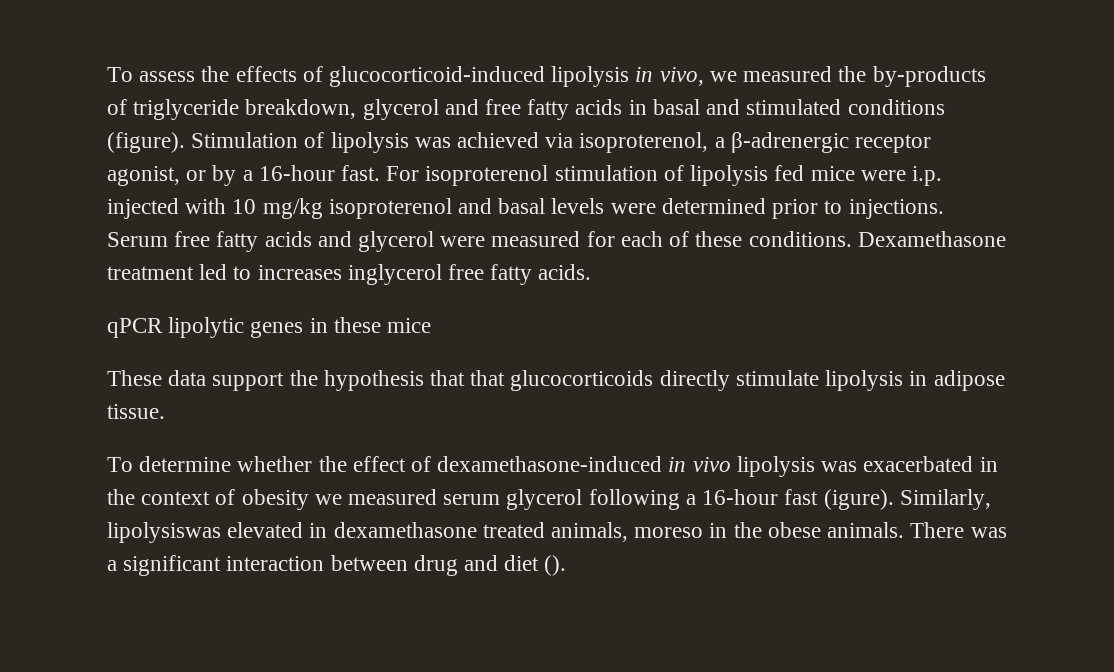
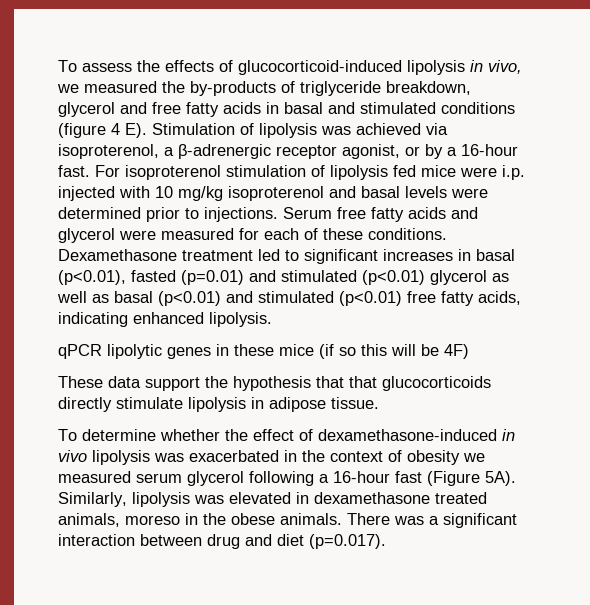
- To assess the effects of glucocorticoid-induced lipolysis in vivo, we measured the by-products of triglyceride breakdown, glycerol and free fatty acids in basal and stimulated conditions (figure). Stimulation of lipolysis was achieved via isoproterenol, a β-adrenergic receptor agonist, or by a 16-hour fast.
+ To assess the effects of glucocorticoid-induced lipolysis in vivo, we measured the by-products of triglyceride breakdown, glycerol and free fatty acids in basal and stimulated conditions (figure 4 E). Stimulation of lipolysis was achieved via isoproterenol, a β-adrenergic receptor agonist, or by a 16-hour fast.
- Dexamethasone treatment led to increases inglycerol free fatty acids.
+ Dexamethasone treatment led to significant increases in basal (p<0.01), fasted (p=0.01) and stimulated (p<0.01) glycerol as well as basal (p<0.01) and stimulated (p<0.01) free fatty acids, indicating enhanced lipolysis.
- qPCR lipolytic genes in these mice
+ qPCR lipolytic genes in these mice (if so this will be 4F)
- To determine whether the effect of dexamethasone-induced in vivo lipolysis was exacerbated in the context of obesity we measured serum glycerol following a 16-hour fast (igure). Similarly, lipolysiswas elevated in dexamethasone treated animals, moreso in the obese animals.
+ To determine whether the effect of dexamethasone-induced in vivo lipolysis was exacerbated in the context of obesity we measured serum glycerol following a 16-hour fast (Figure 5A). Similarly, lipolysis was elevated in dexamethasone treated animals, moreso in the obese animals.
- There was a significant interaction between drug and diet ().
+ There was a significant interaction between drug and diet (p=0.017).

